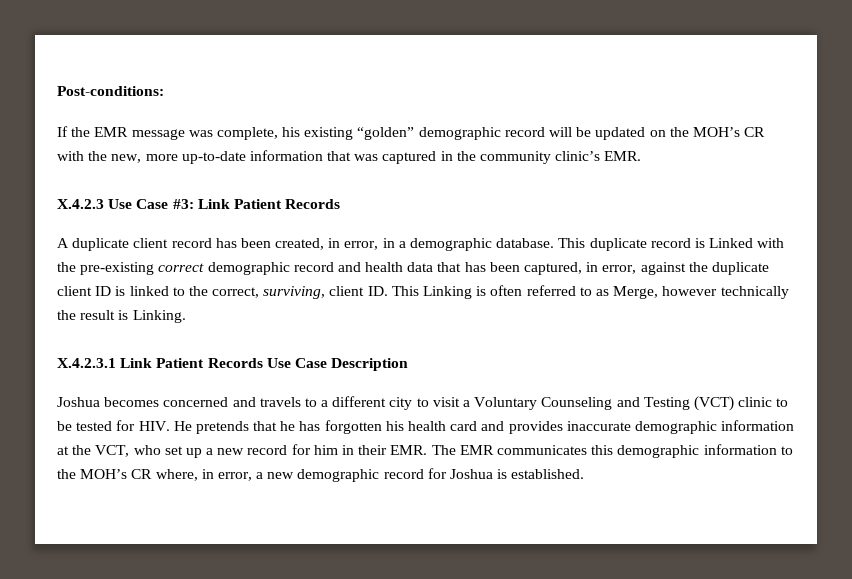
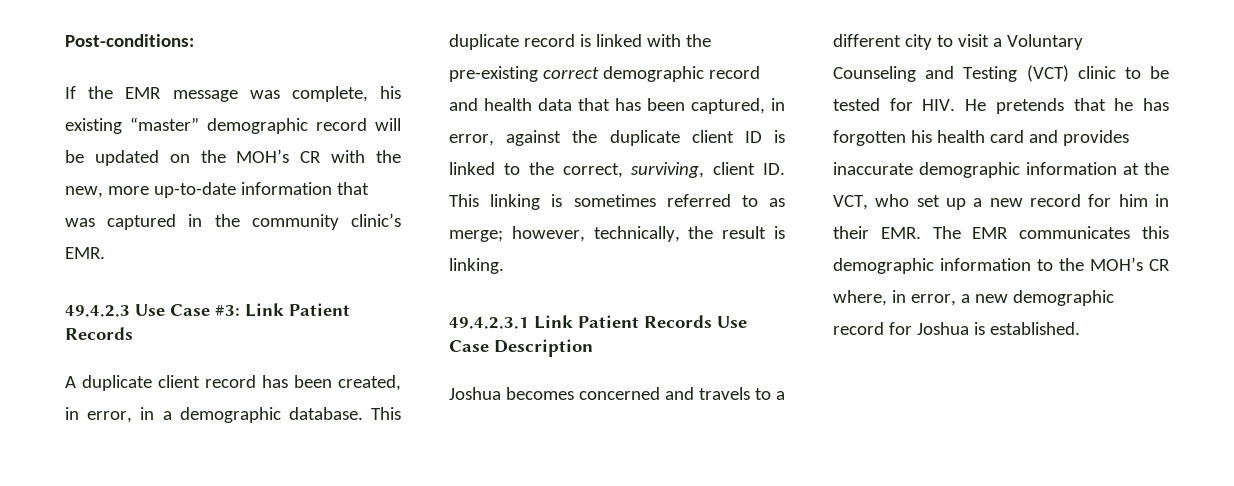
- If the EMR message was complete, his existing “golden” demographic record will be updated on the MOH’s CR with the new, more up-to-date information that was captured in the community clinic’s EMR.
+ If the EMR message was complete, his existing “master” demographic record will be updated on the MOH’s CR with the new, more up-to-date information that was captured in the community clinic’s EMR.
- X.4.2.3 Use Case #3: Link Patient Records
+ 49.4.2.3 Use Case #3: Link Patient Records
- This duplicate record is Linked with the pre-existing correct demographic record and health data that has been captured, in error, against the duplicate client ID is linked to the correct, surviving, client ID. This Linking is often referred to as Merge, however technically the result is Linking.
- X.4.2.3.1 Link Patient Records Use Case Description
+ This duplicate record is linked with the pre-existing correct demographic record and health data that has been captured, in error, against the duplicate client ID is linked to the correct, surviving, client ID. This linking is sometimes referred to as merge; however, technically, the result is linking.
+ 49.4.2.3.1 Link Patient Records Use Case Description

